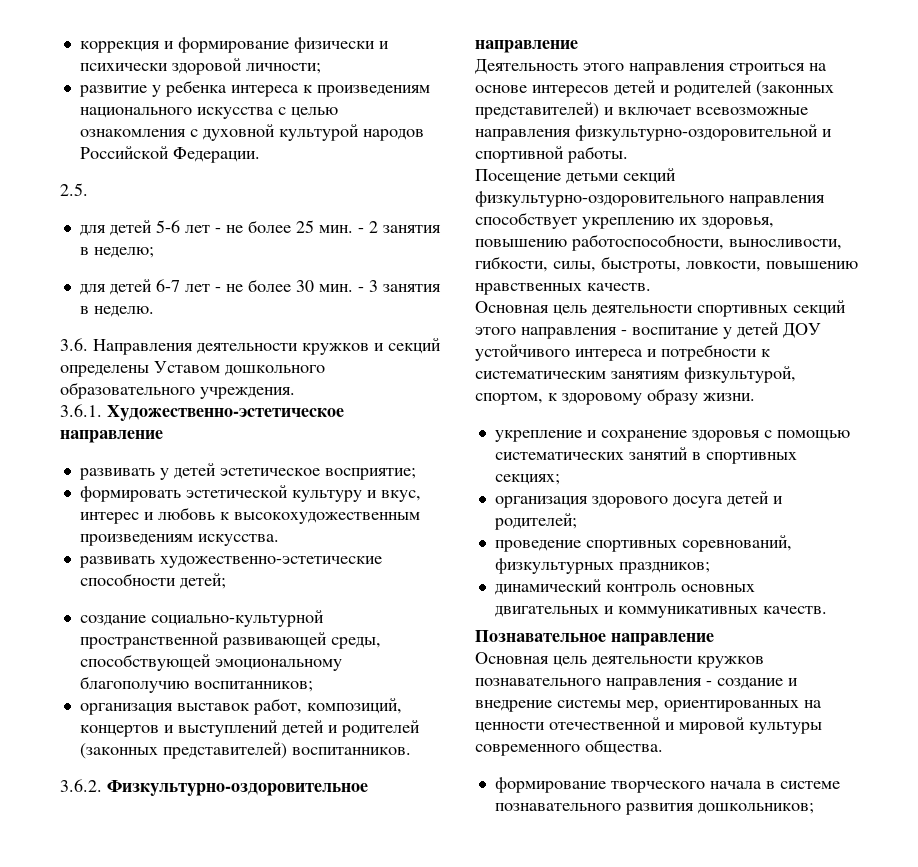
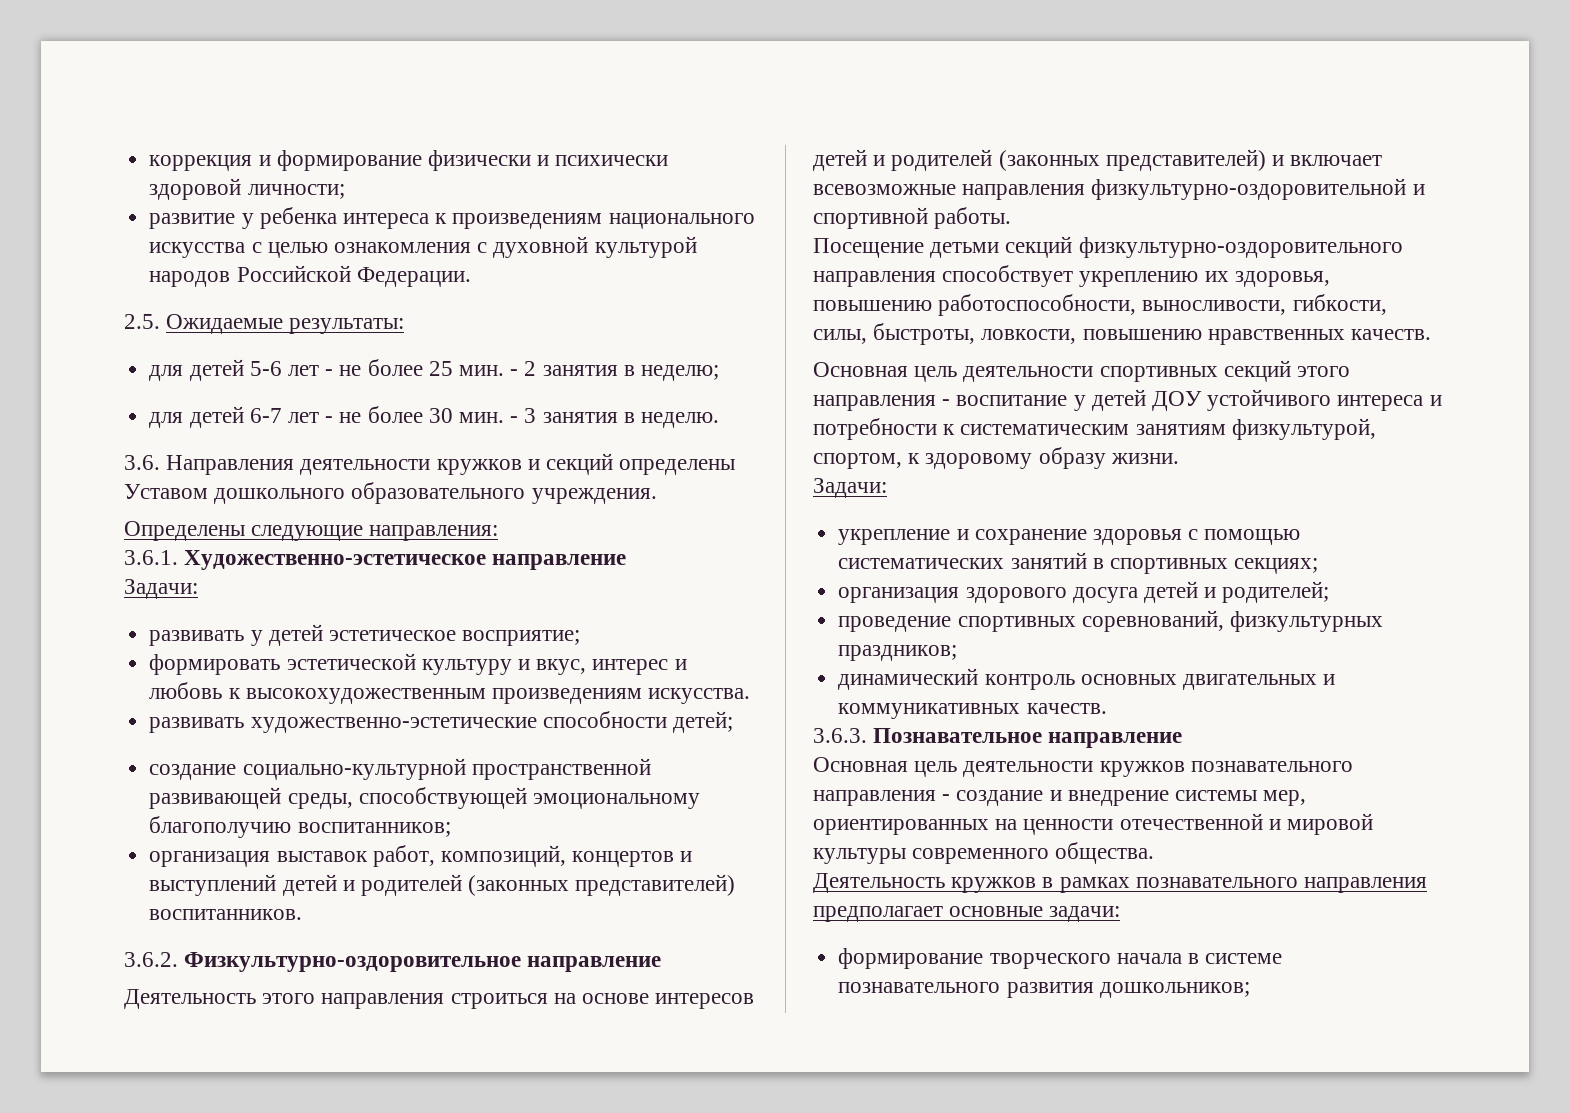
- 2.5.
+ 2.5. Ожидаемые результаты:
+ Определены следующие направления:
  3.6.1. Художественно-эстетическое направление
+ Задачи:
  Основная цель деятельности спортивных секций этого направления - воспитание у детей ДОУ устойчивого интереса и потребности к систематическим занятиям физкультурой, спортом, к здоровому образу жизни.
+ Задачи:
- Познавательное направление
+ 3.6.3. Познавательное направление
+ Деятельность кружков в рамках познавательного направления предполагает основные задачи:

